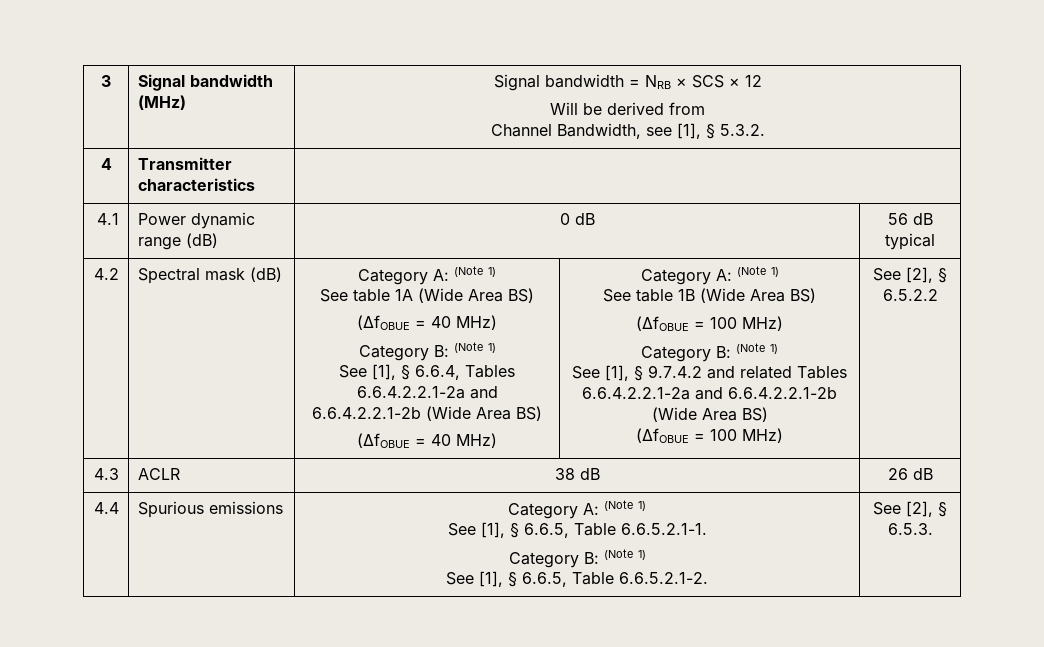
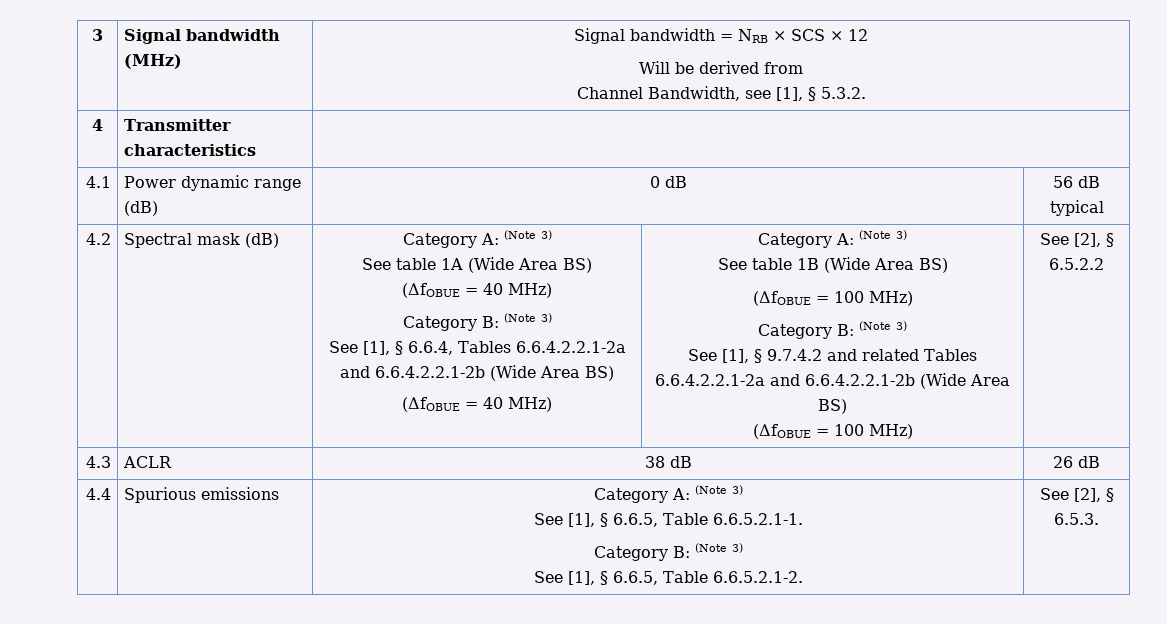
- Spectral mask (dB) | Category A: (Note 1)
+ Spectral mask (dB) | Category A: (Note 3)
  See table 1A (Wide Area BS)
  (ΔfOBUE = 40 MHz)
- Category B: (Note 1)
+ Category B: (Note 3)
- (ΔfOBUE = 40 MHz) | Category A: (Note 1)
+ (ΔfOBUE = 40 MHz) | Category A: (Note 3)
  See table 1B (Wide Area BS)
  (ΔfOBUE = 100 MHz)
- Category B: (Note 1)
+ Category B: (Note 3)
- 4.4 | Spurious emissions | Category A: (Note 1)
+ 4.4 | Spurious emissions | Category A: (Note 3)
  See [1], § 6.6.5, Table 6.6.5.2.1-1.
- Category B: (Note 1)
+ Category B: (Note 3)

